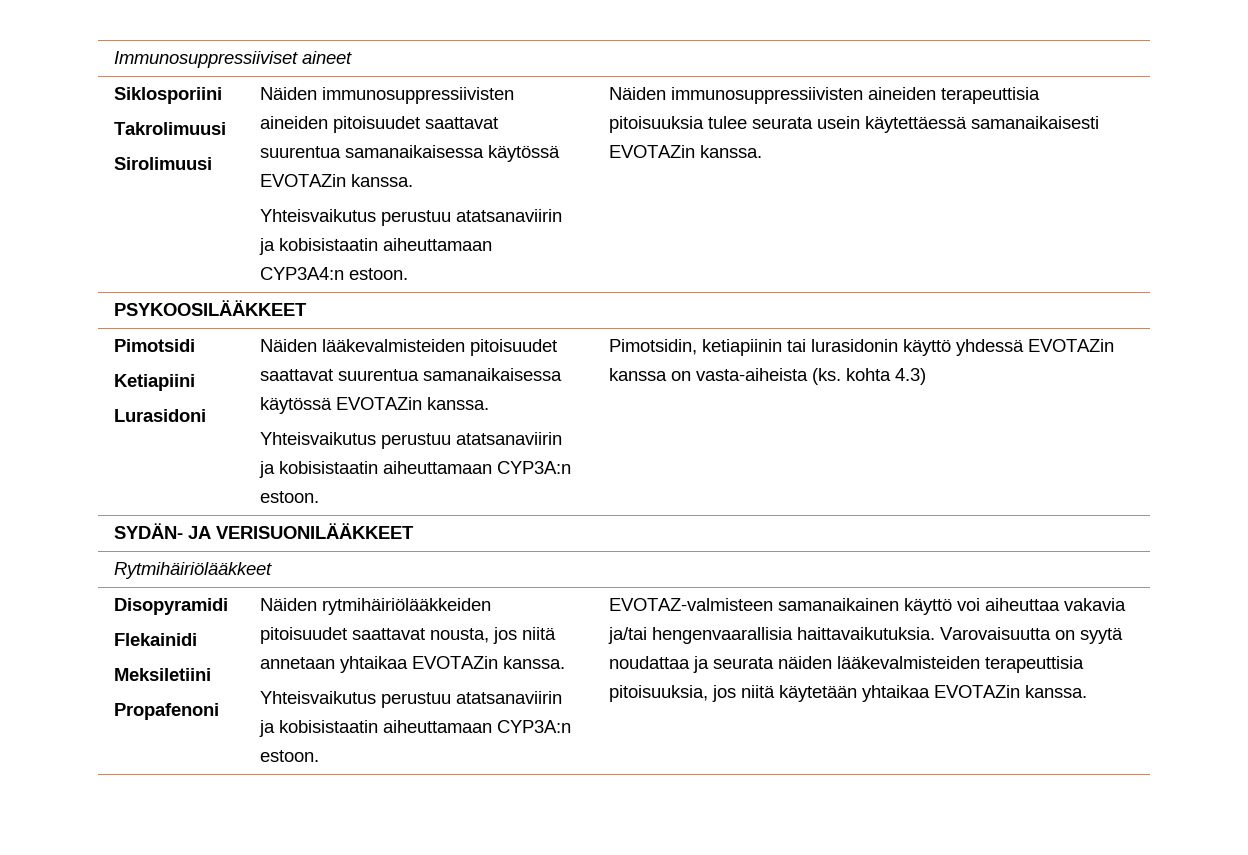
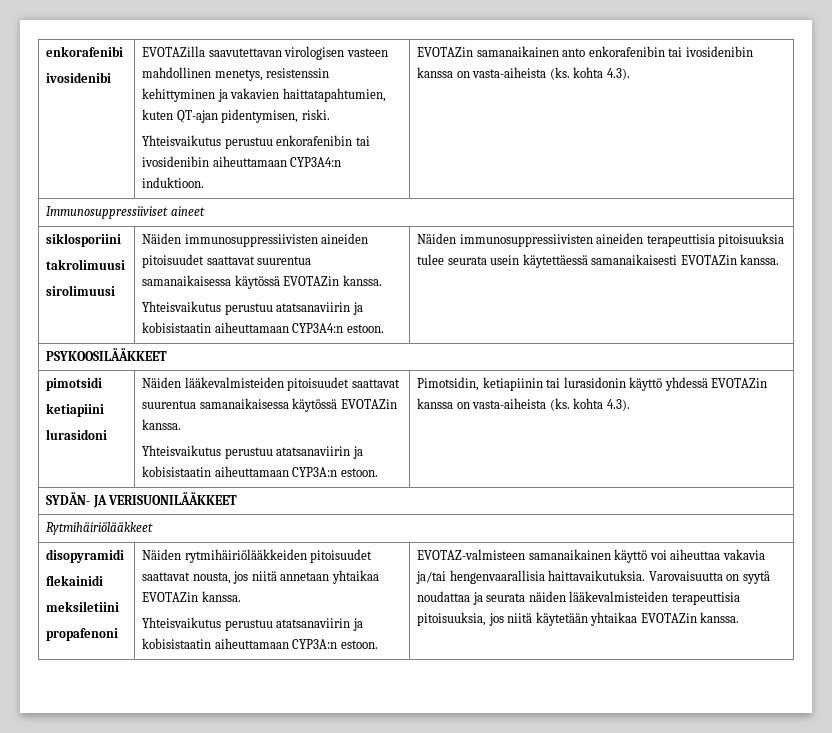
+ enkorafenibi
+ ivosidenibi | EVOTAZilla saavutettavan virologisen vasteen mahdollinen menetys, resistenssin kehittyminen ja vakavien haittatapahtumien, kuten QT-ajan pidentymisen, riski.
+ Yhteisvaikutus perustuu enkorafenibin tai ivosidenibin aiheuttamaan CYP3A4:n induktioon. | EVOTAZin samanaikainen anto enkorafenibin tai ivosidenibin kanssa on vasta-aiheista (ks. kohta 4.3).
- Siklosporiini
- Takrolimuusi
- Sirolimuusi | Näiden immunosuppressiivisten aineiden pitoisuudet saattavat suurentua samanaikaisessa käytössä EVOTAZin kanssa.
+ siklosporiini
+ takrolimuusi
+ sirolimuusi | Näiden immunosuppressiivisten aineiden pitoisuudet saattavat suurentua samanaikaisessa käytössä EVOTAZin kanssa.
- Pimotsidi
- Ketiapiini
- Lurasidoni | Näiden lääkevalmisteiden pitoisuudet saattavat suurentua samanaikaisessa käytössä EVOTAZin kanssa.
- Yhteisvaikutus perustuu atatsanaviirin ja kobisistaatin aiheuttamaan CYP3A:n estoon. | Pimotsidin, ketiapiinin tai lurasidonin käyttö yhdessä EVOTAZin kanssa on vasta-aiheista (ks. kohta 4.3)
+ pimotsidi
+ ketiapiini
+ lurasidoni | Näiden lääkevalmisteiden pitoisuudet saattavat suurentua samanaikaisessa käytössä EVOTAZin kanssa.
+ Yhteisvaikutus perustuu atatsanaviirin ja kobisistaatin aiheuttamaan CYP3A:n estoon. | Pimotsidin, ketiapiinin tai lurasidonin käyttö yhdessä EVOTAZin kanssa on vasta-aiheista (ks. kohta 4.3).
- Disopyramidi
- Flekainidi
- Meksiletiini
- Propafenoni
+ disopyramidi
+ flekainidi
+ meksiletiini
+ propafenoni

